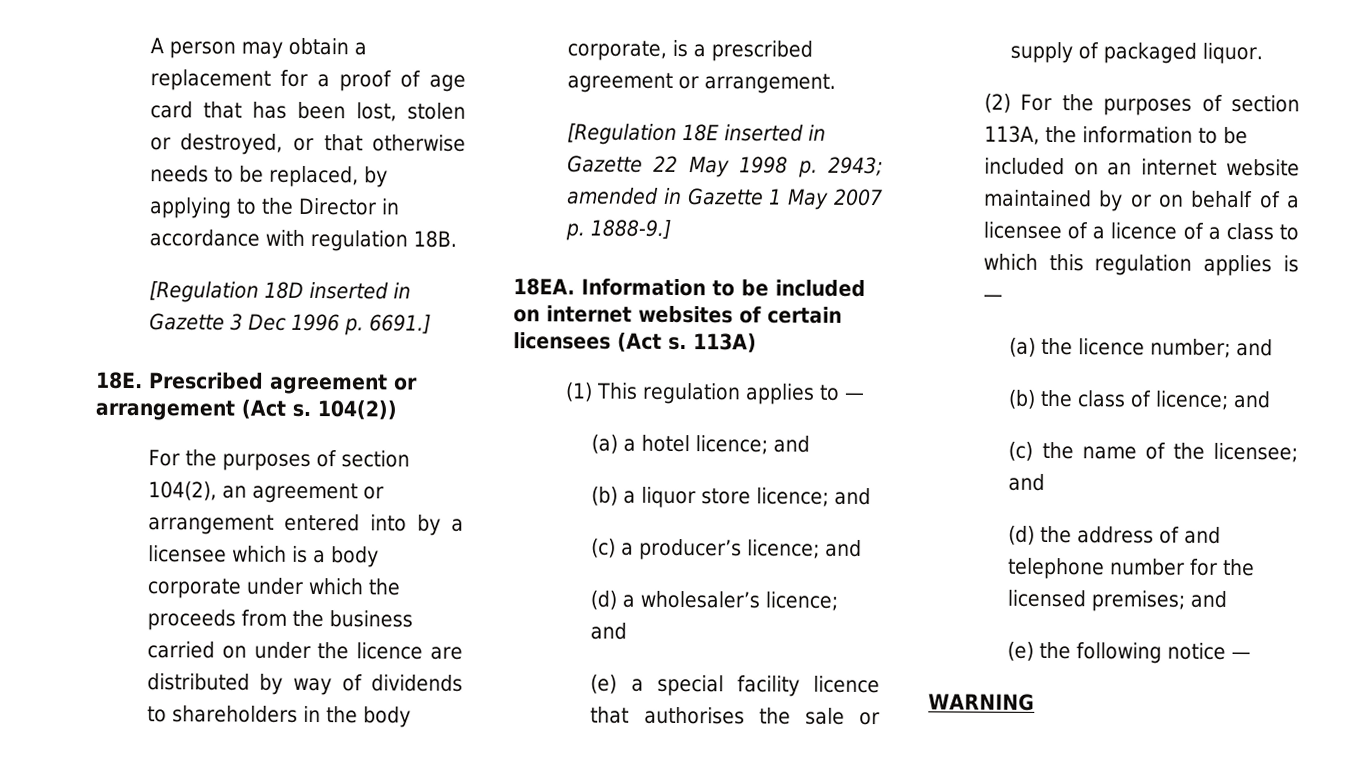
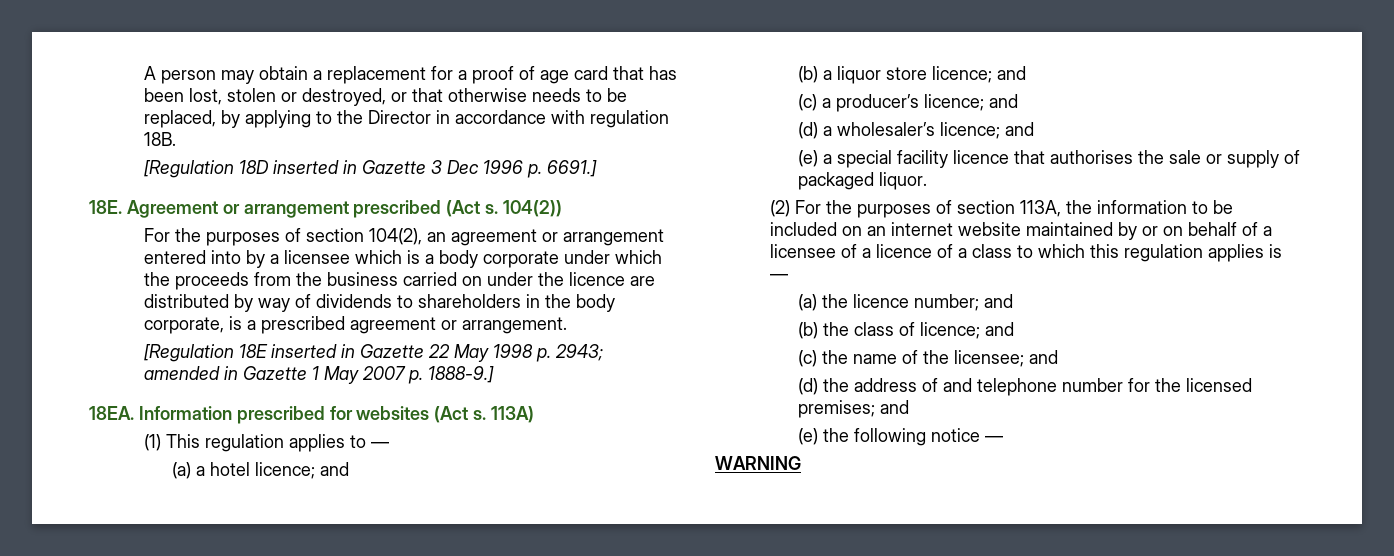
- Prescribed agreement or arrangement (Act s.
+ Agreement or arrangement prescribed (Act s.
- Information to be included on internet websites of certain licensees (Act s.
+ Information prescribed for websites (Act s.

